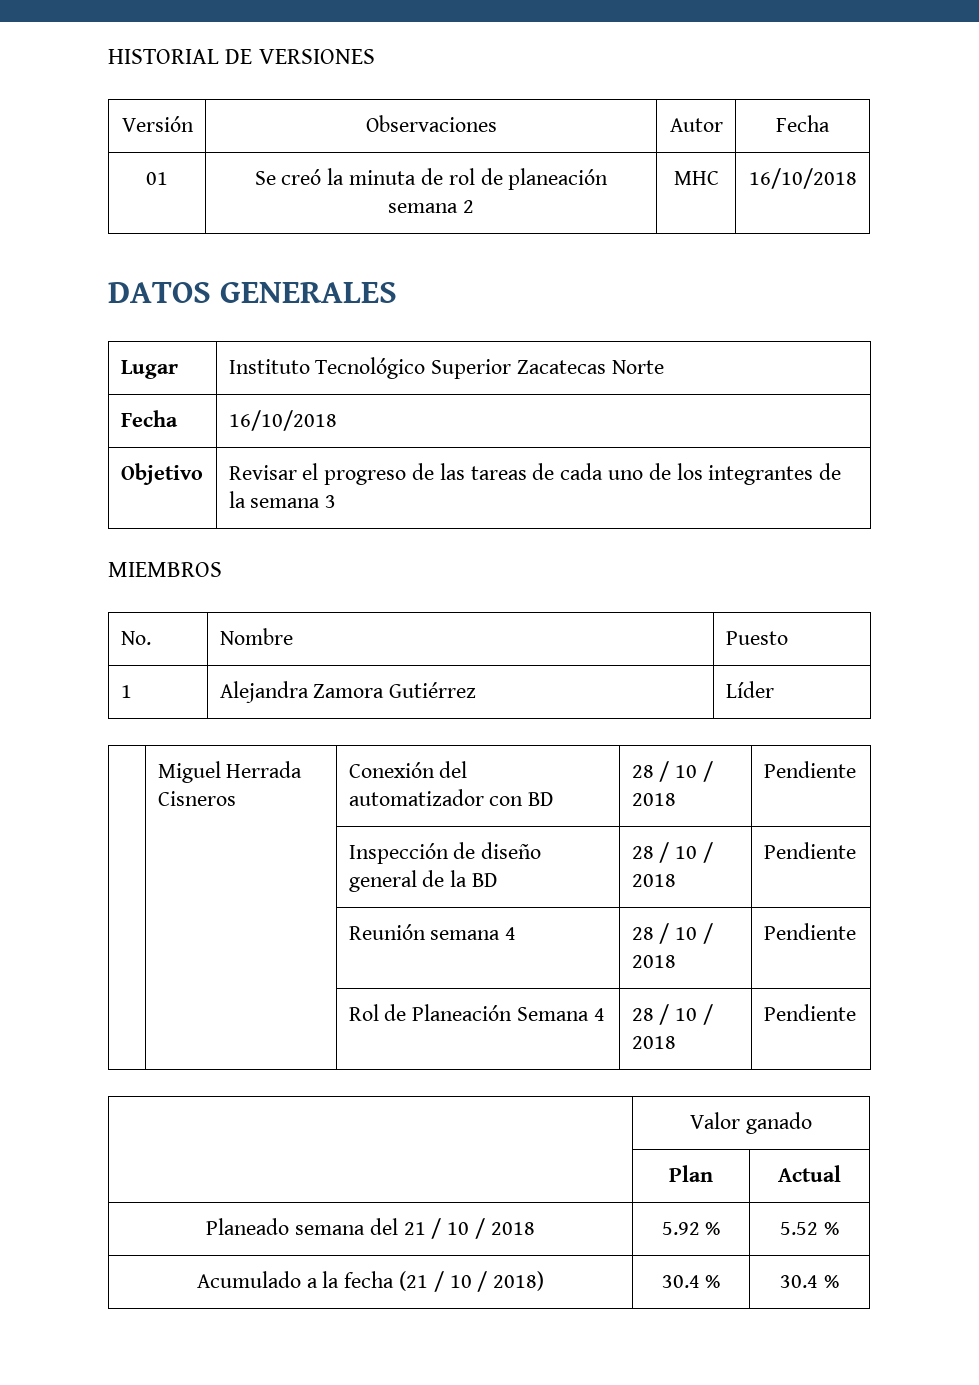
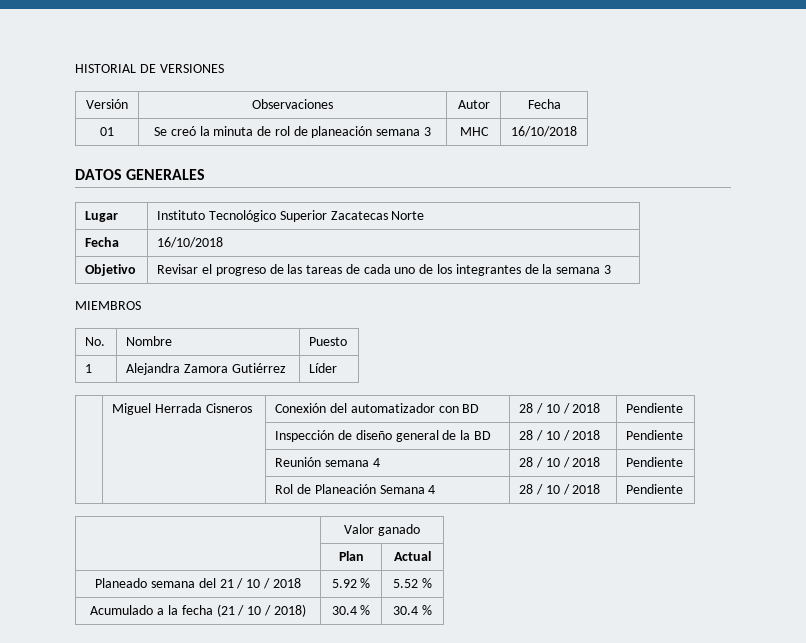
- 01 | Se creó la minuta de rol de planeación semana 2 | MHC | 16/10/2018
+ 01 | Se creó la minuta de rol de planeación semana 3 | MHC | 16/10/2018

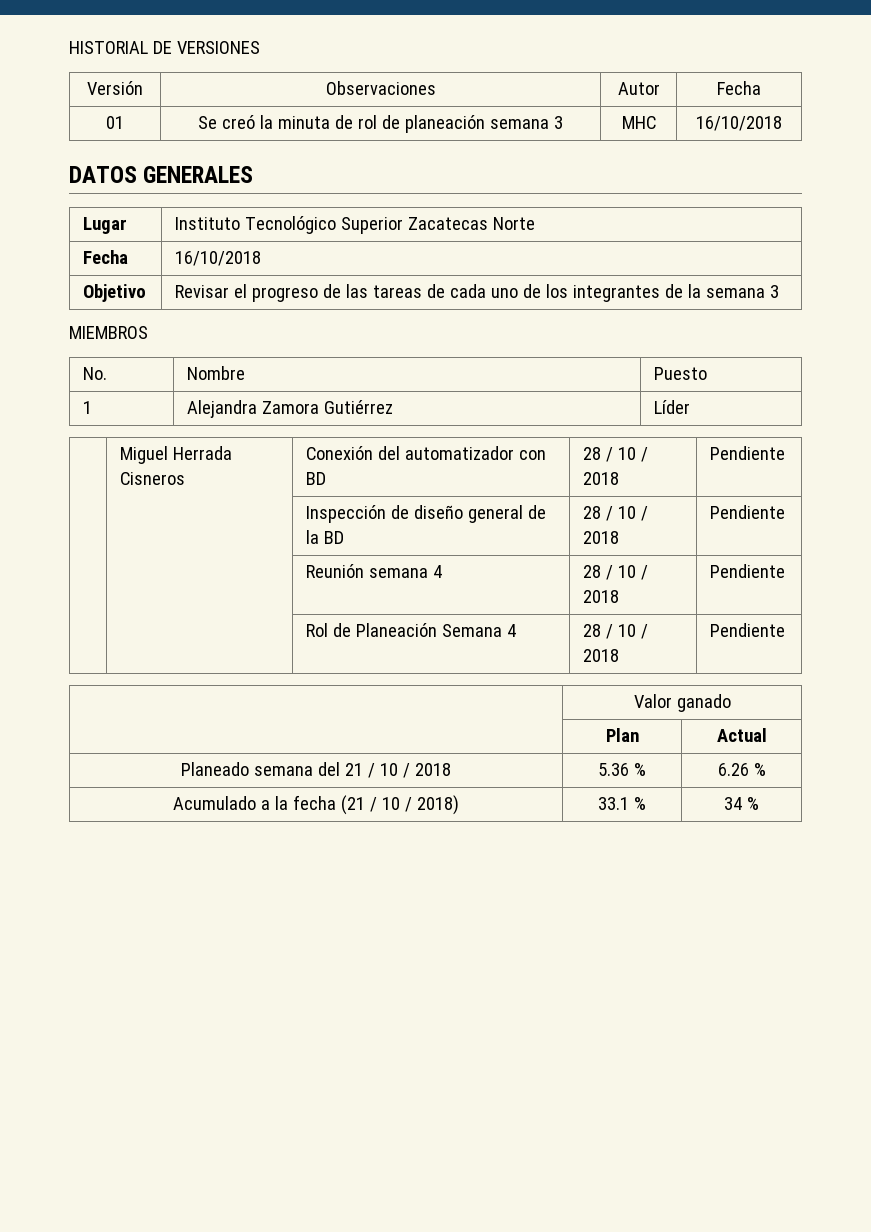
- Planeado semana del 21 / 10 / 2018 | 5.92 % | 5.52 %
+ Planeado semana del 21 / 10 / 2018 | 5.36 % | 6.26 %
- Acumulado a la fecha (21 / 10 / 2018) | 30.4 % | 30.4 %
+ Acumulado a la fecha (21 / 10 / 2018) | 33.1 % | 34 %

